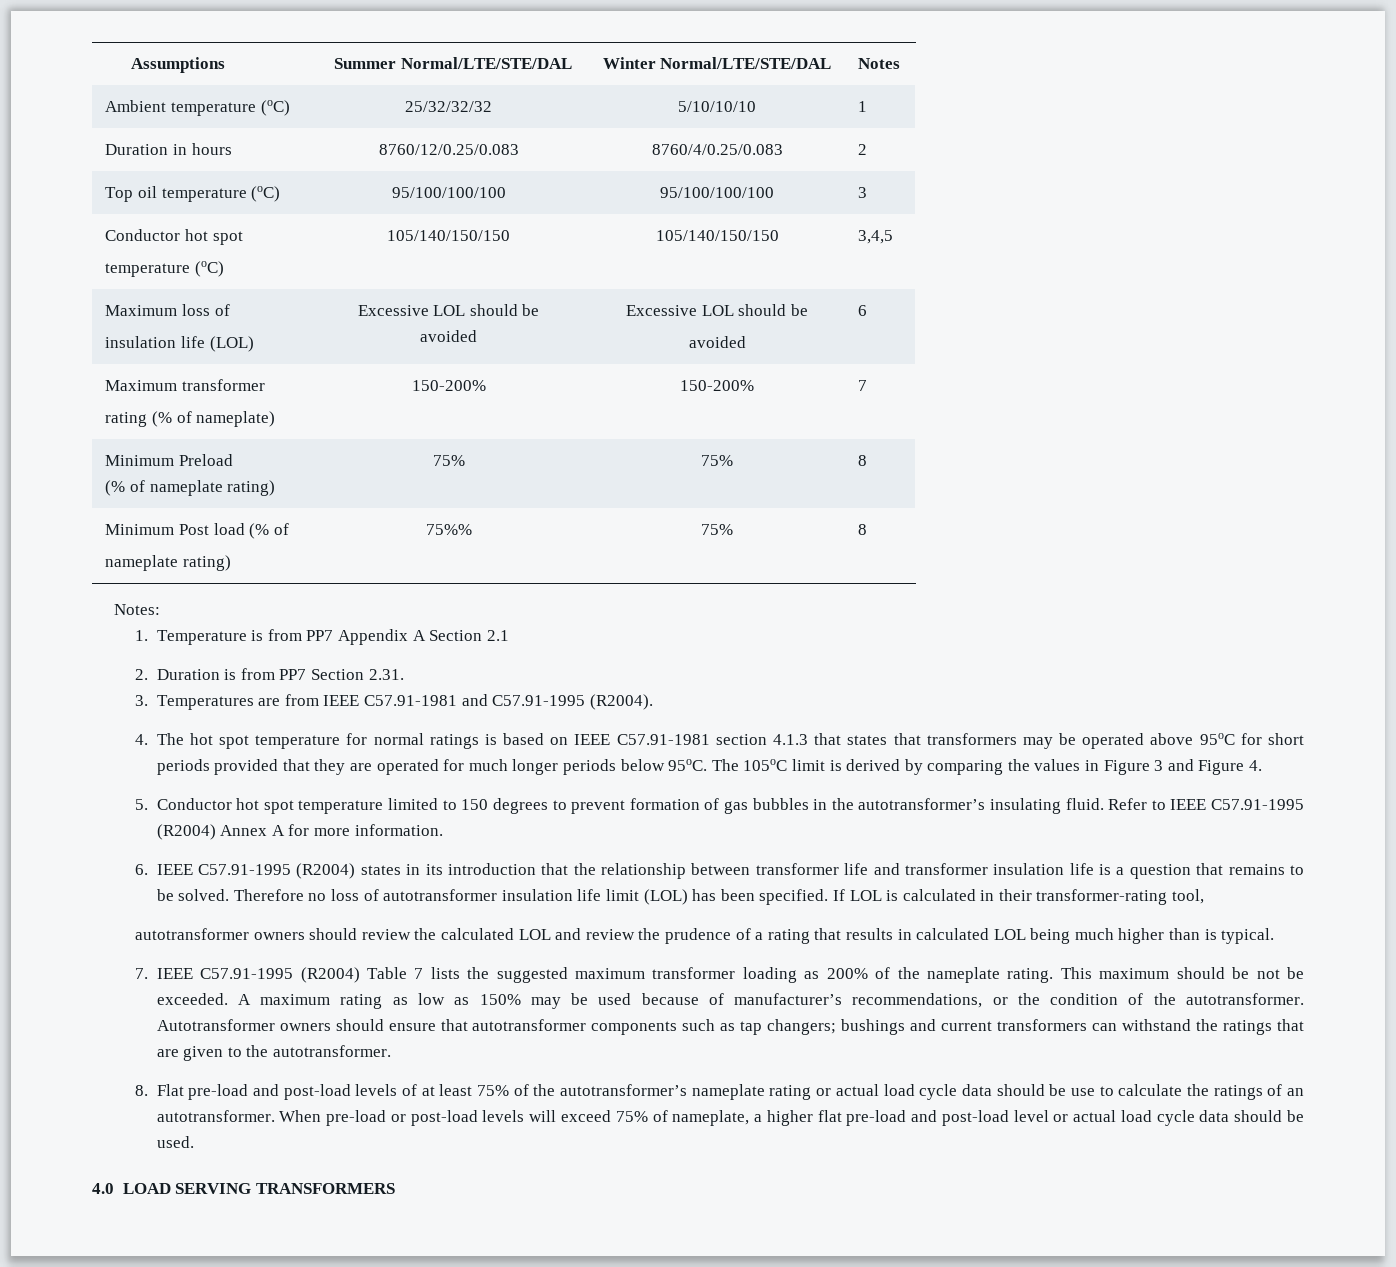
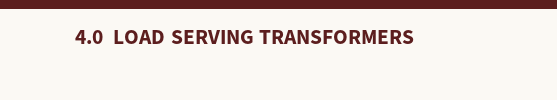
- Assumptions | Summer Normal/LTE/STE/DAL | Winter Normal/LTE/STE/DAL | Notes
- Ambient temperature (oC) | 25/32/32/32 | 5/10/10/10 | 1
- Duration in hours | 8760/12/0.25/0.083 | 8760/4/0.25/0.083 | 2
- Top oil temperature (oC) | 95/100/100/100 | 95/100/100/100 | 3
- Conductor hot spot
- temperature (oC) | 105/140/150/150 | 105/140/150/150 | 3,4,5
- Maximum loss of
- insulation life (LOL) | Excessive LOL should be
- avoided | Excessive LOL should be
- avoided | 6
- Maximum transformer
- rating (% of nameplate) | 150-200% | 150-200% | 7
- Minimum Preload
- (% of nameplate rating) | 75% | 75% | 8
- Minimum Post load (% of
- nameplate rating) | 75%% | 75% | 8
- Notes:
- 1. Temperature is from PP7 Appendix A Section 2.1
- 2. Duration is from PP7 Section 2.31.
- 3. Temperatures are from IEEE C57.91-1981 and C57.91-1995 (R2004).
- 4. The hot spot temperature for normal ratings is based on IEEE C57.91-1981 section 4.1.3 that states that transformers may be operated above 95oC for short periods provided that they are operated for much longer periods below 95oC. The 105oC limit is derived by comparing the values in Figure 3 and Figure 4.
- 5. Conductor hot spot temperature limited to 150 degrees to prevent formation of gas bubbles in the autotransformer’s insulating fluid. Refer to IEEE C57.91-1995 (R2004) Annex A for more information.
- 6. IEEE C57.91-1995 (R2004) states in its introduction that the relationship between transformer life and transformer insulation life is a question that remains to be solved. Therefore no loss of autotransformer insulation life limit (LOL) has been specified. If LOL is calculated in their transformer-rating tool,
- autotransformer owners should review the calculated LOL and review the prudence of a rating that results in calculated LOL being much higher than is typical.
- 7. IEEE C57.91-1995 (R2004) Table 7 lists the suggested maximum transformer loading as 200% of the nameplate rating. This maximum should be not be exceeded. A maximum rating as low as 150% may be used because of manufacturer’s recommendations, or the condition of the autotransformer. Autotransformer owners should ensure that autotransformer components such as tap changers; bushings and current transformers can withstand the ratings that are given to the autotransformer.
- 8. Flat pre-load and post-load levels of at least 75% of the autotransformer’s nameplate rating or actual load cycle data should be use to calculate the ratings of an autotransformer. When pre-load or post-load levels will exceed 75% of nameplate, a higher flat pre-load and post-load level or actual load cycle data should be used.

